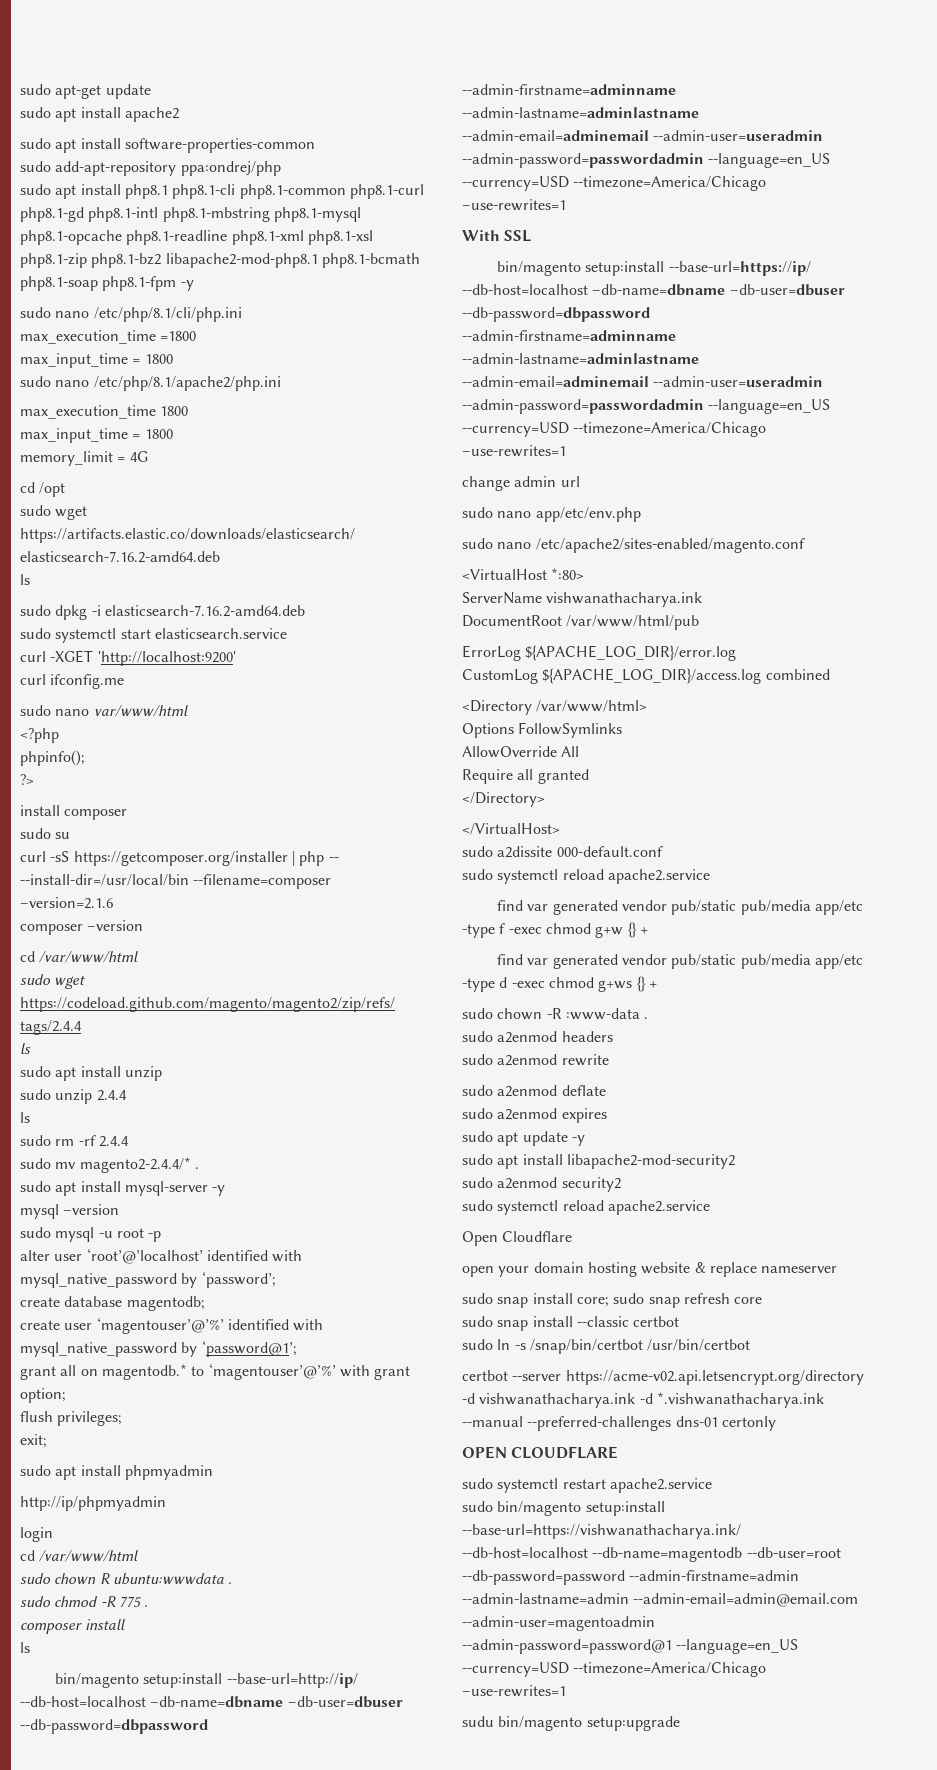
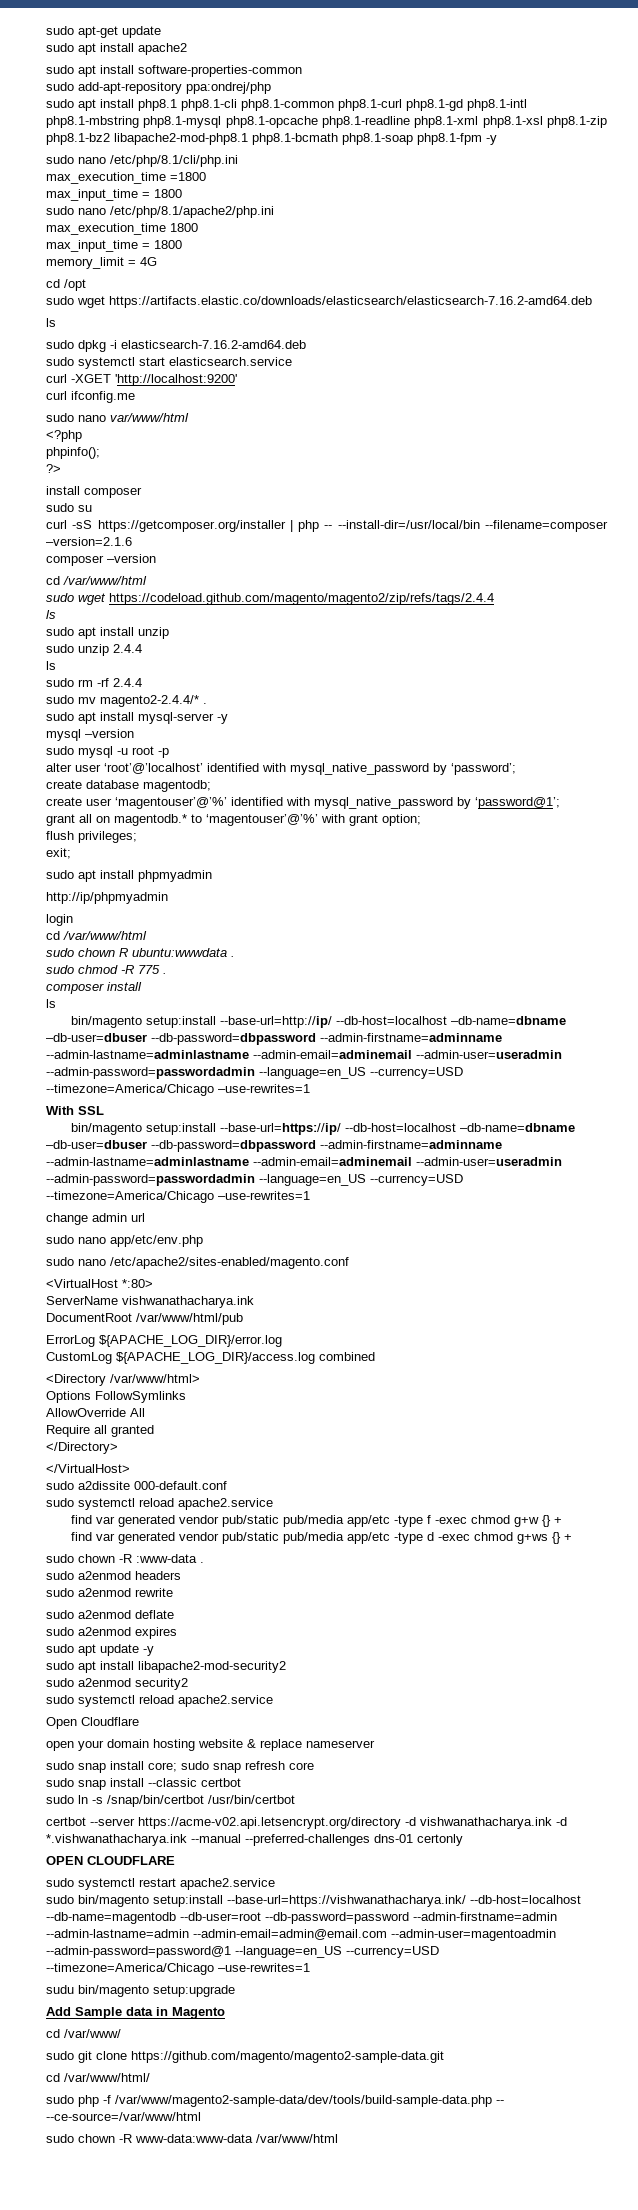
+ Add Sample data in Magento
+ cd /var/www/
+ sudo git clone https://github.com/magento/magento2-sample-data.git
+ cd /var/www/html/
+ sudo php -f /var/www/magento2-sample-data/dev/tools/build-sample-data.php -- --ce-source=/var/www/html
+ sudo chown -R www-data:www-data /var/www/html

